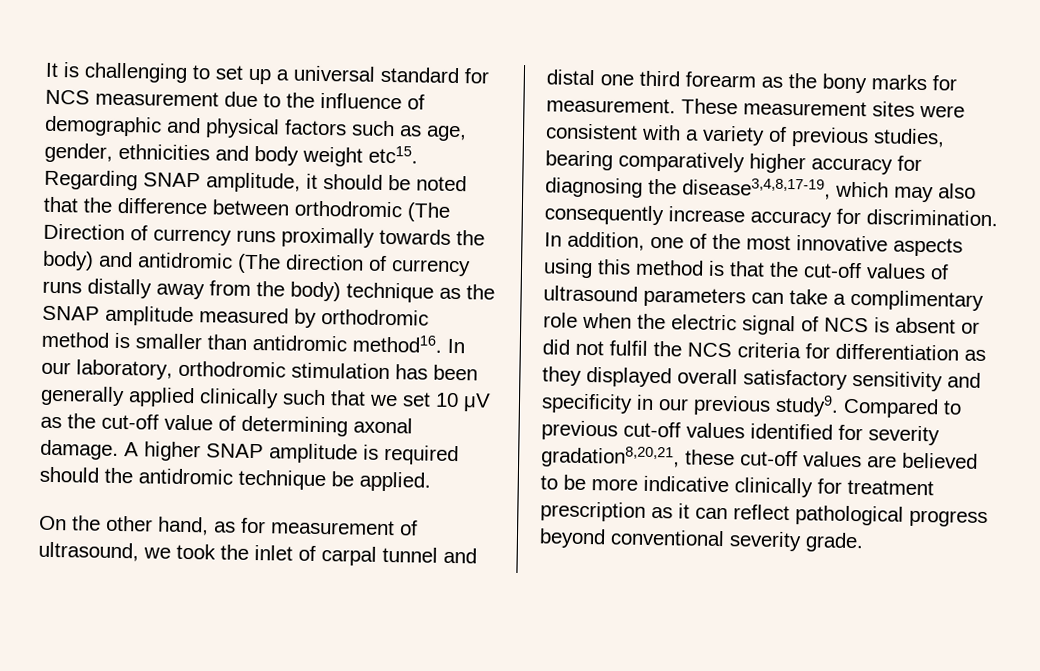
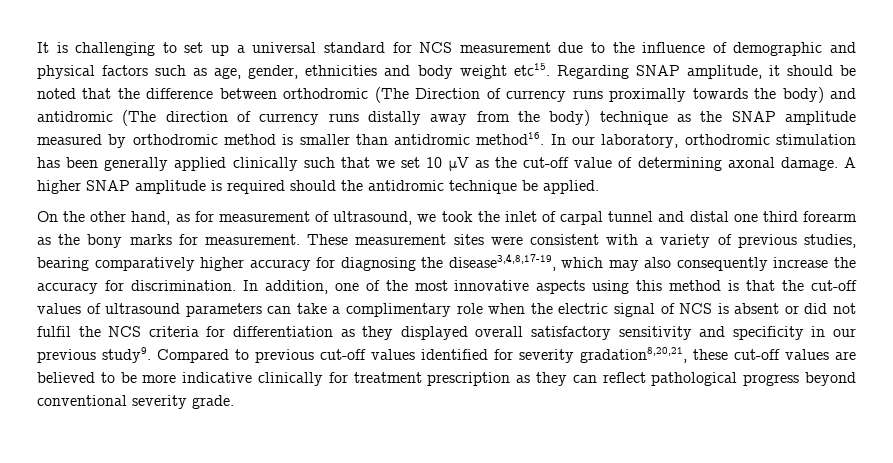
- These measurement sites were consistent with a variety of previous studies, bearing comparatively higher accuracy for diagnosing the disease3,4,8,17-19, which may also consequently increase accuracy for discrimination.
+ These measurement sites were consistent with a variety of previous studies, bearing comparatively higher accuracy for diagnosing the disease3,4,8,17-19, which may also consequently increase the accuracy for discrimination.
- Compared to previous cut-off values identified for severity gradation8,20,21, these cut-off values are believed to be more indicative clinically for treatment prescription as it can reflect pathological progress beyond conventional severity grade.
+ Compared to previous cut-off values identified for severity gradation8,20,21, these cut-off values are believed to be more indicative clinically for treatment prescription as they can reflect pathological progress beyond conventional severity grade.

